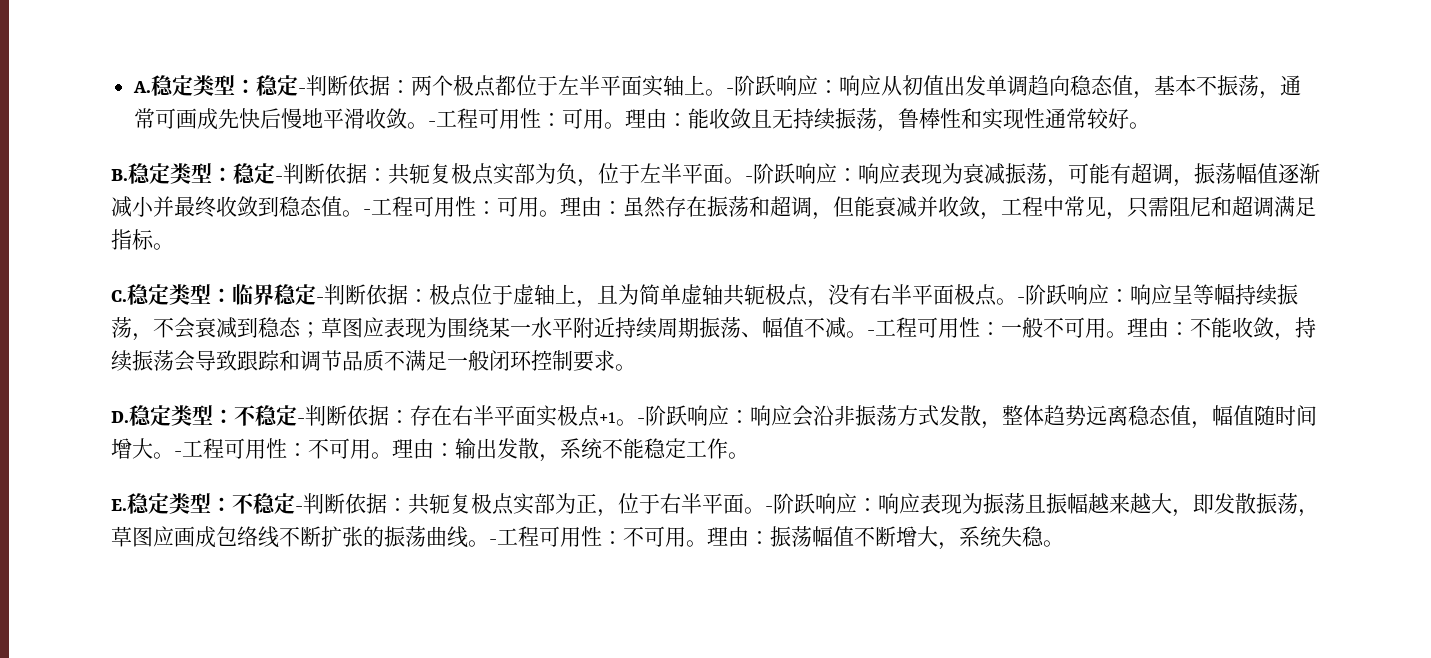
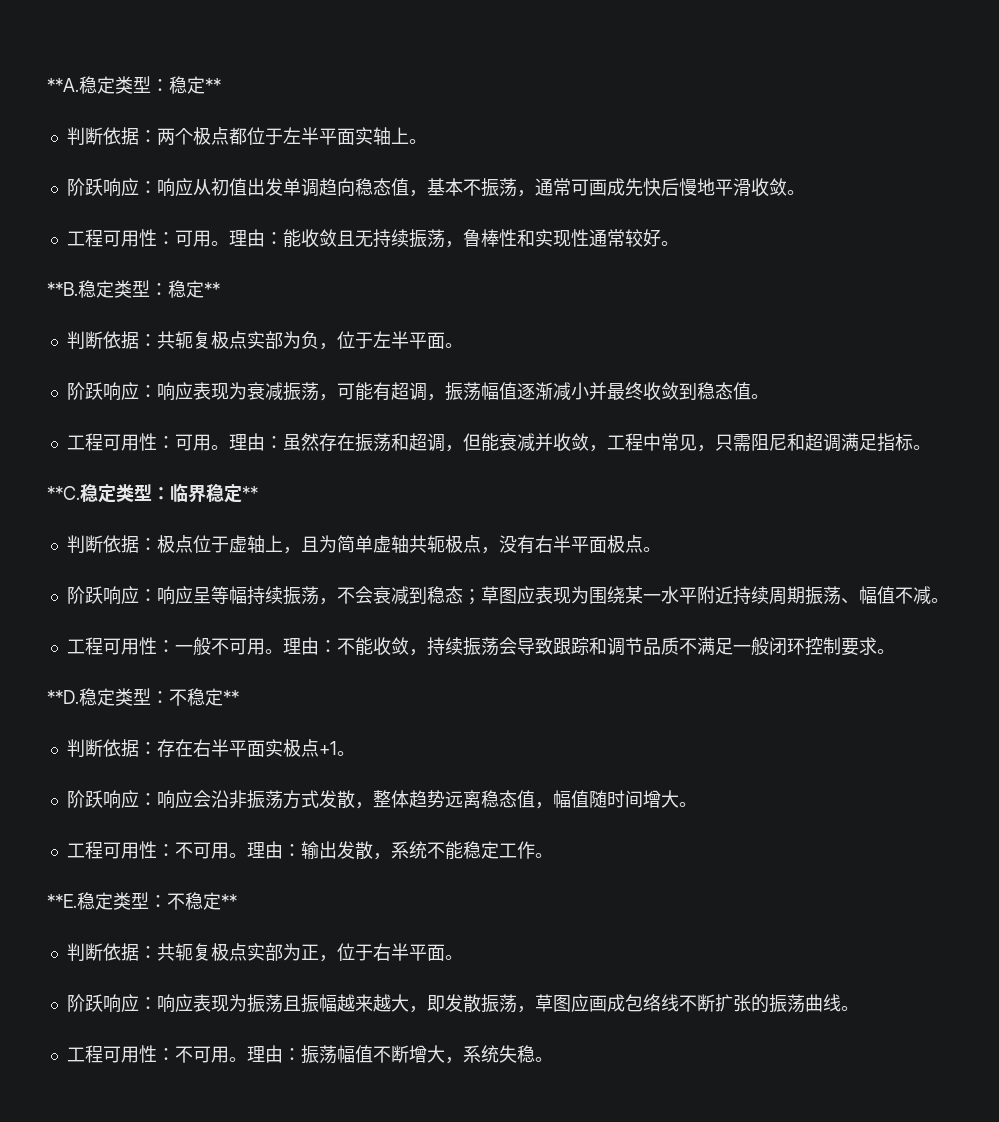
- A.稳定类型：稳定-判断依据：两个极点都位于左半平面实轴上。-阶跃响应：响应从初值出发单调趋向稳态值，基本不振荡，通常可画成先快后慢地平滑收敛。-工程可用性：可用。
+ **A.稳定类型：稳定**
+ 判断依据：两个极点都位于左半平面实轴上。
+ 阶跃响应：响应从初值出发单调趋向稳态值，基本不振荡，通常可画成先快后慢地平滑收敛。
+ 工程可用性：可用。
- B.稳定类型：稳定-判断依据：共轭复极点实部为负，位于左半平面。-阶跃响应：响应表现为衰减振荡，可能有超调，振荡幅值逐渐减小并最终收敛到稳态值。-工程可用性：可用。
+ **B.稳定类型：稳定**
+ 判断依据：共轭复极点实部为负，位于左半平面。
+ 阶跃响应：响应表现为衰减振荡，可能有超调，振荡幅值逐渐减小并最终收敛到稳态值。
+ 工程可用性：可用。
- C.稳定类型：临界稳定-判断依据：极点位于虚轴上，且为简单虚轴共轭极点，没有右半平面极点。-阶跃响应：响应呈等幅持续振荡，不会衰减到稳态；草图应表现为围绕某一水平附近持续周期振荡、幅值不减。-工程可用性：一般不可用。
+ **C.稳定类型：临界稳定**
+ 判断依据：极点位于虚轴上，且为简单虚轴共轭极点，没有右半平面极点。
+ 阶跃响应：响应呈等幅持续振荡，不会衰减到稳态；草图应表现为围绕某一水平附近持续周期振荡、幅值不减。
+ 工程可用性：一般不可用。
- D.稳定类型：不稳定-判断依据：存在右半平面实极点+1。-阶跃响应：响应会沿非振荡方式发散，整体趋势远离稳态值，幅值随时间增大。-工程可用性：不可用。
+ **D.稳定类型：不稳定**
+ 判断依据：存在右半平面实极点+1。
+ 阶跃响应：响应会沿非振荡方式发散，整体趋势远离稳态值，幅值随时间增大。
+ 工程可用性：不可用。
- E.稳定类型：不稳定-判断依据：共轭复极点实部为正，位于右半平面。-阶跃响应：响应表现为振荡且振幅越来越大，即发散振荡，草图应画成包络线不断扩张的振荡曲线。-工程可用性：不可用。
+ **E.稳定类型：不稳定**
+ 判断依据：共轭复极点实部为正，位于右半平面。
+ 阶跃响应：响应表现为振荡且振幅越来越大，即发散振荡，草图应画成包络线不断扩张的振荡曲线。
+ 工程可用性：不可用。

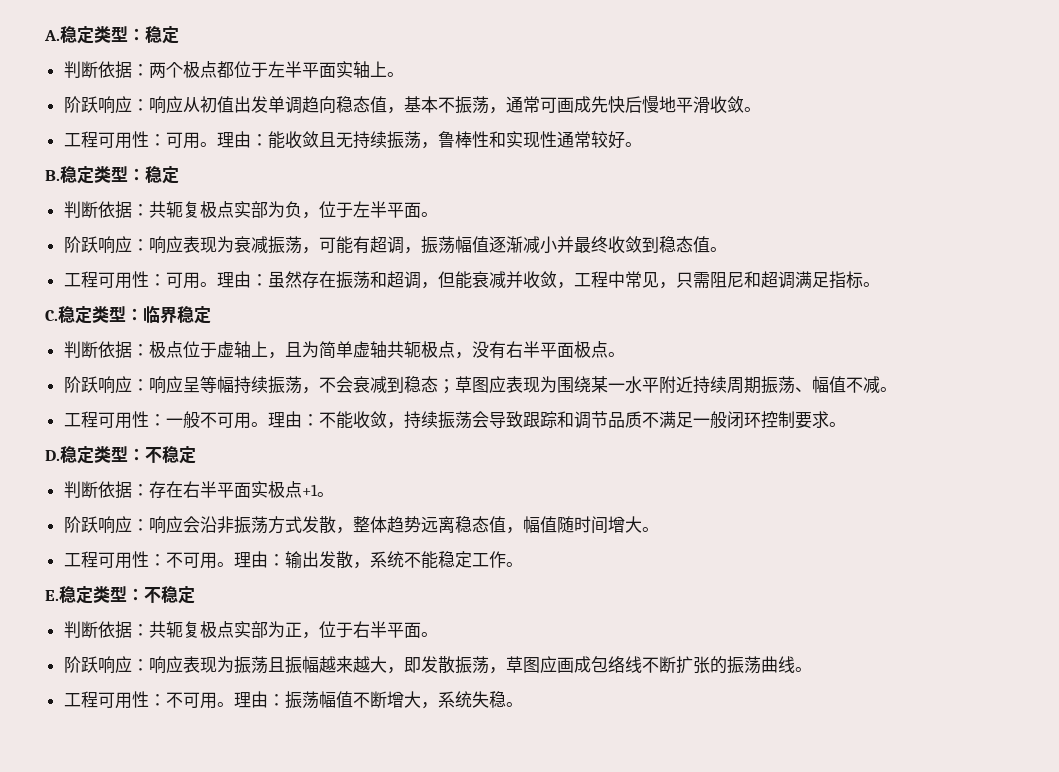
- **A.稳定类型：稳定**
+ A.稳定类型：稳定
- **B.稳定类型：稳定**
+ B.稳定类型：稳定
- **C.稳定类型：临界稳定**
+ C.稳定类型：临界稳定
- **D.稳定类型：不稳定**
+ D.稳定类型：不稳定
- **E.稳定类型：不稳定**
+ E.稳定类型：不稳定

